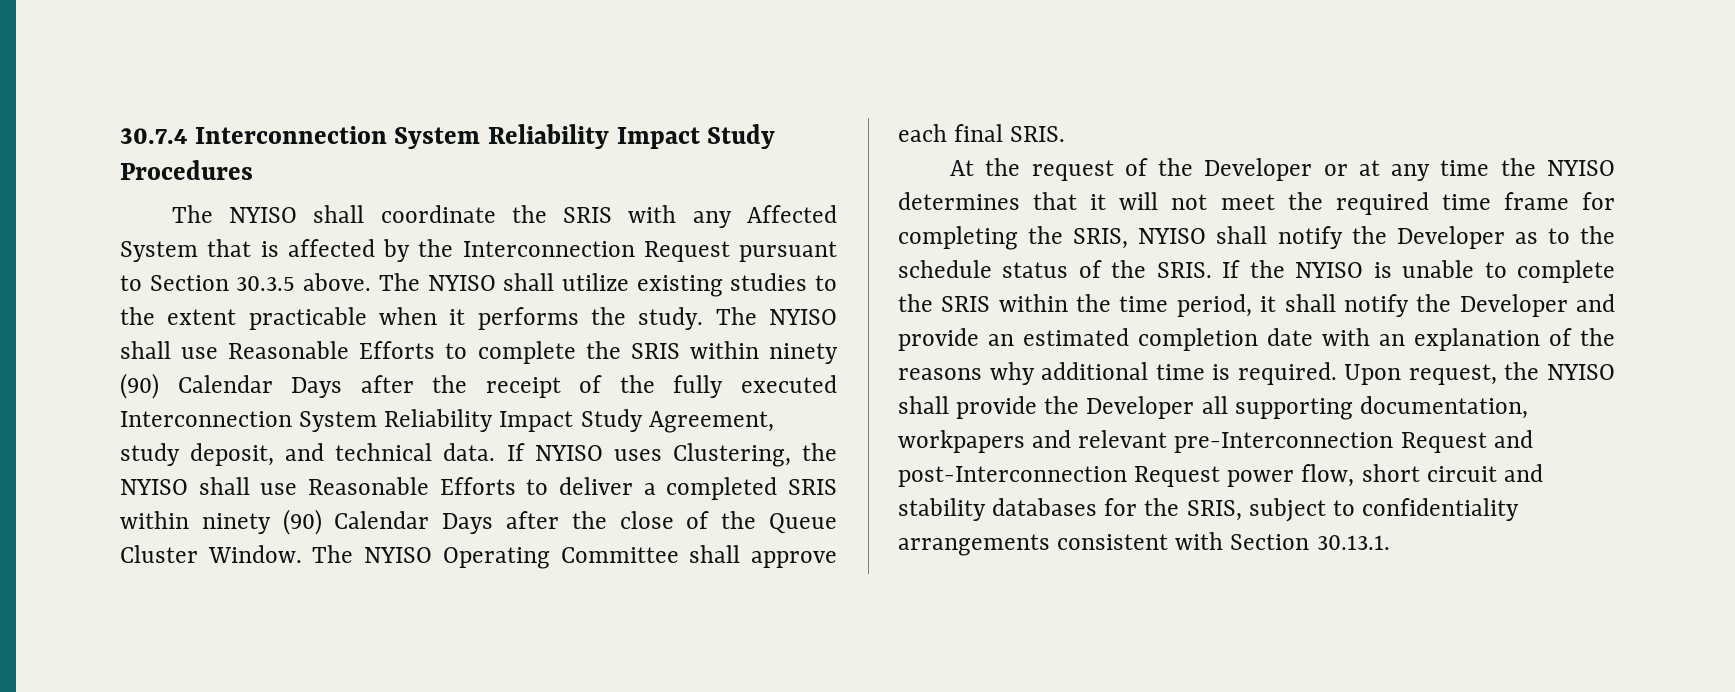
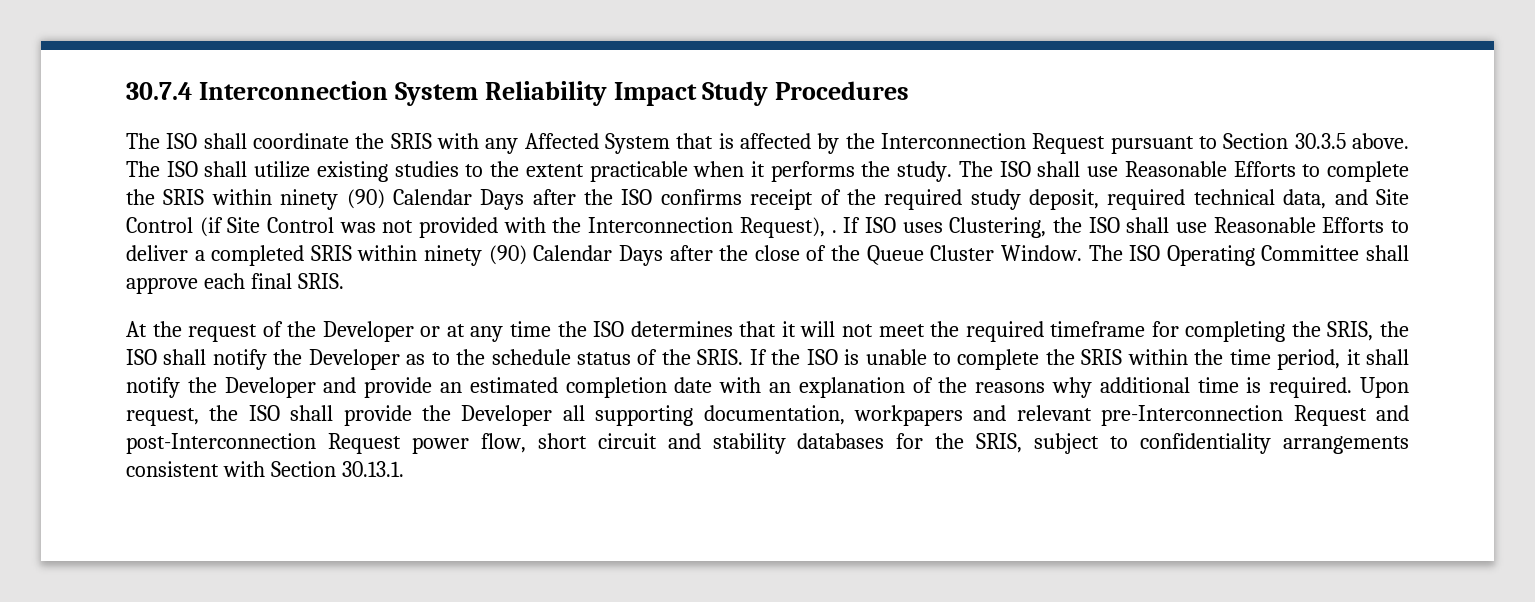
- The NYISO shall coordinate the SRIS with any Affected System that is affected by the Interconnection Request pursuant to Section 30.3.5 above.
+ The ISO shall coordinate the SRIS with any Affected System that is affected by the Interconnection Request pursuant to Section 30.3.5 above.
- The NYISO shall utilize existing studies to the extent practicable when it performs the study.
+ The ISO shall utilize existing studies to the extent practicable when it performs the study.
- The NYISO shall use Reasonable Efforts to complete the SRIS within ninety (90) Calendar Days after the receipt of the fully executed Interconnection System Reliability Impact Study Agreement, study deposit, and technical data. If NYISO uses Clustering, the NYISO shall use Reasonable Efforts to deliver a completed SRIS within ninety (90) Calendar Days after the close of the Queue Cluster Window.
+ The ISO shall use Reasonable Efforts to complete the SRIS within ninety (90) Calendar Days after the ISO confirms receipt of the required study deposit, required technical data, and Site Control (if Site Control was not provided with the Interconnection Request), . If ISO uses Clustering, the ISO shall use Reasonable Efforts to deliver a completed SRIS within ninety (90) Calendar Days after the close of the Queue Cluster Window.
- The NYISO Operating Committee shall approve each final SRIS.
+ The ISO Operating Committee shall approve each final SRIS.
- At the request of the Developer or at any time the NYISO determines that it will not meet the required time frame for completing the SRIS, NYISO shall notify the Developer as to the schedule status of the SRIS.
+ At the request of the Developer or at any time the ISO determines that it will not meet the required timeframe for completing the SRIS, the ISO shall notify the Developer as to the schedule status of the SRIS.
- If the NYISO is unable to complete the SRIS within the time period, it shall notify the Developer and provide an estimated completion date with an explanation of the reasons why additional time is required.
+ If the ISO is unable to complete the SRIS within the time period, it shall notify the Developer and provide an estimated completion date with an explanation of the reasons why additional time is required.
- Upon request, the NYISO shall provide the Developer all supporting documentation, workpapers and relevant pre-Interconnection Request and post-Interconnection Request power flow, short circuit and stability databases for the SRIS, subject to confidentiality arrangements consistent with Section 30.13.1.
+ Upon request, the ISO shall provide the Developer all supporting documentation, workpapers and relevant pre-Interconnection Request and post-Interconnection Request power flow, short circuit and stability databases for the SRIS, subject to confidentiality arrangements consistent with Section 30.13.1.

